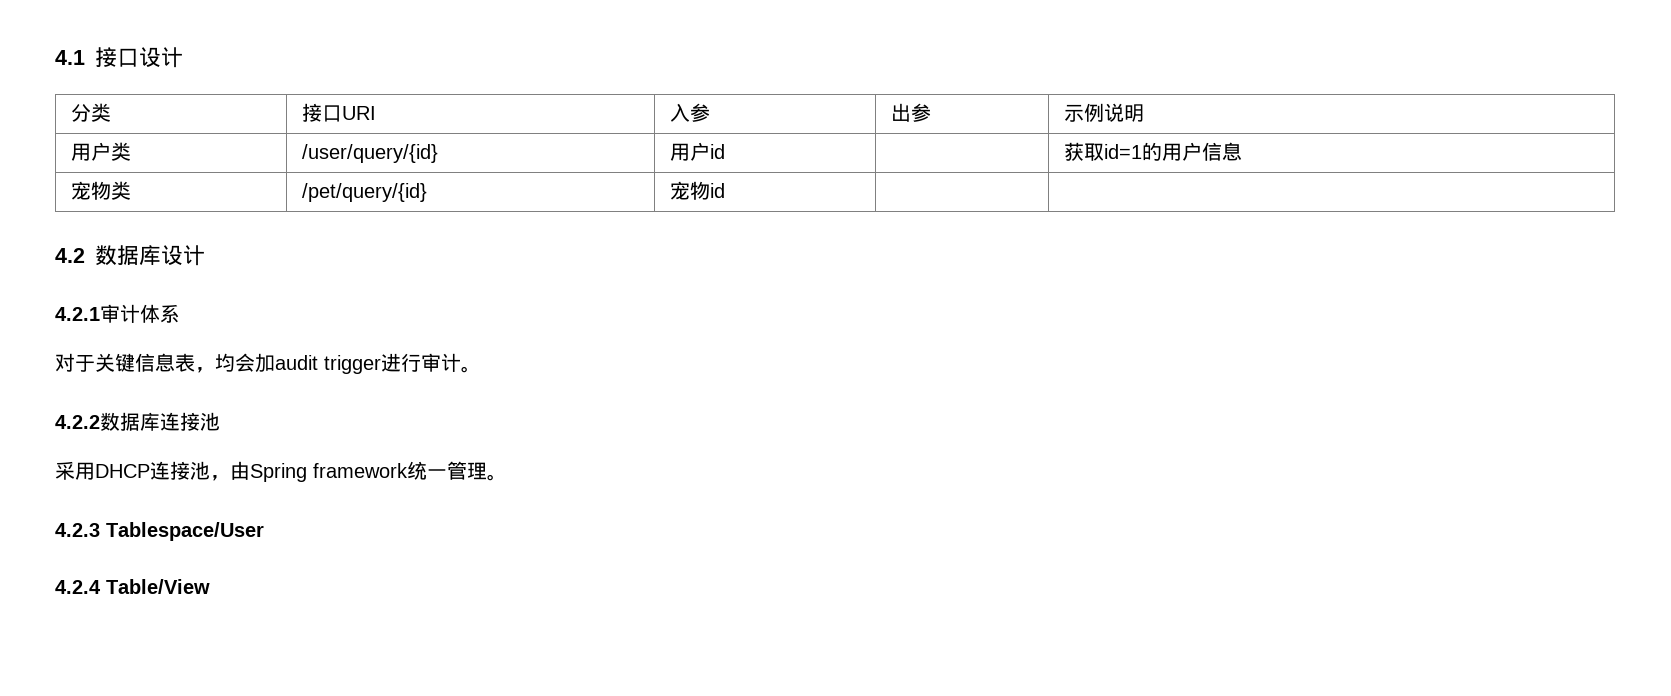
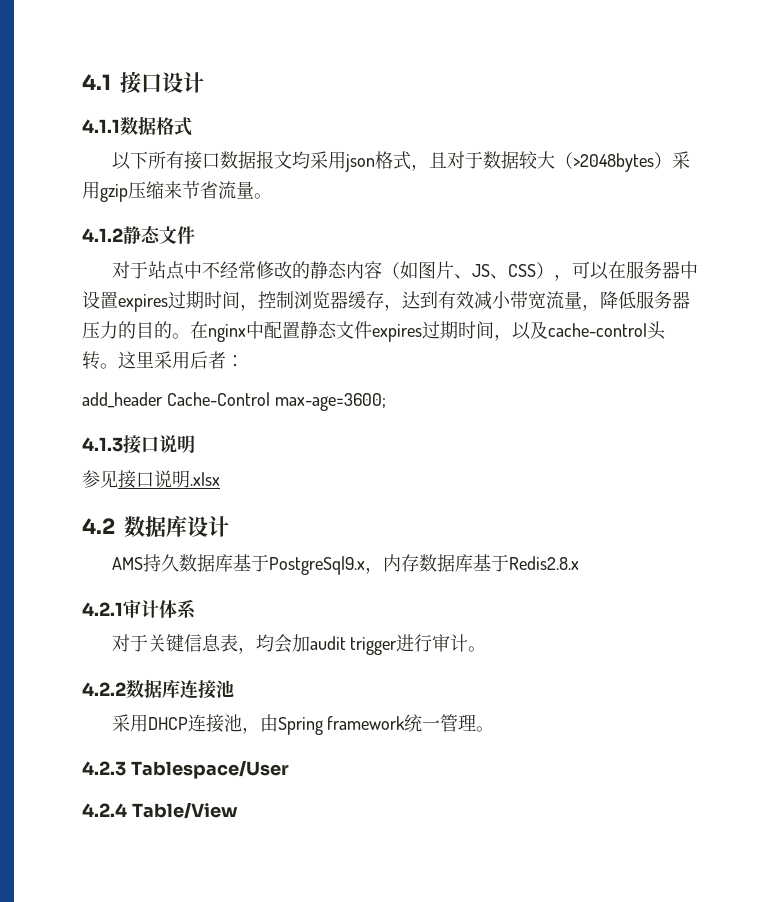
- 分类 | 接口URI | 入参 | 出参 | 示例说明
- 用户类 | /user/query/{id} | 用户id | | 获取id=1的用户信息
- 宠物类 | /pet/query/{id} | 宠物id | |
+ 4.1.1数据格式
+ 以下所有接口数据报文均采用json格式，且对于数据较大（>2048bytes）采用gzip压缩来节省流量。
+ 4.1.2静态文件
+ 对于站点中不经常修改的静态内容（如图片、JS、CSS），可以在服务器中设置expires过期时间，控制浏览器缓存，达到有效减小带宽流量，降低服务器压力的目的。在nginx中配置静态文件expires过期时间，以及cache-control头转。这里采用后者：
+ add_header Cache-Control max-age=3600;
+ 4.1.3接口说明
+ 参见接口说明.xlsx
  4.2数据库设计
+ AMS持久数据库基于PostgreSql9.x，内存数据库基于Redis2.8.x

